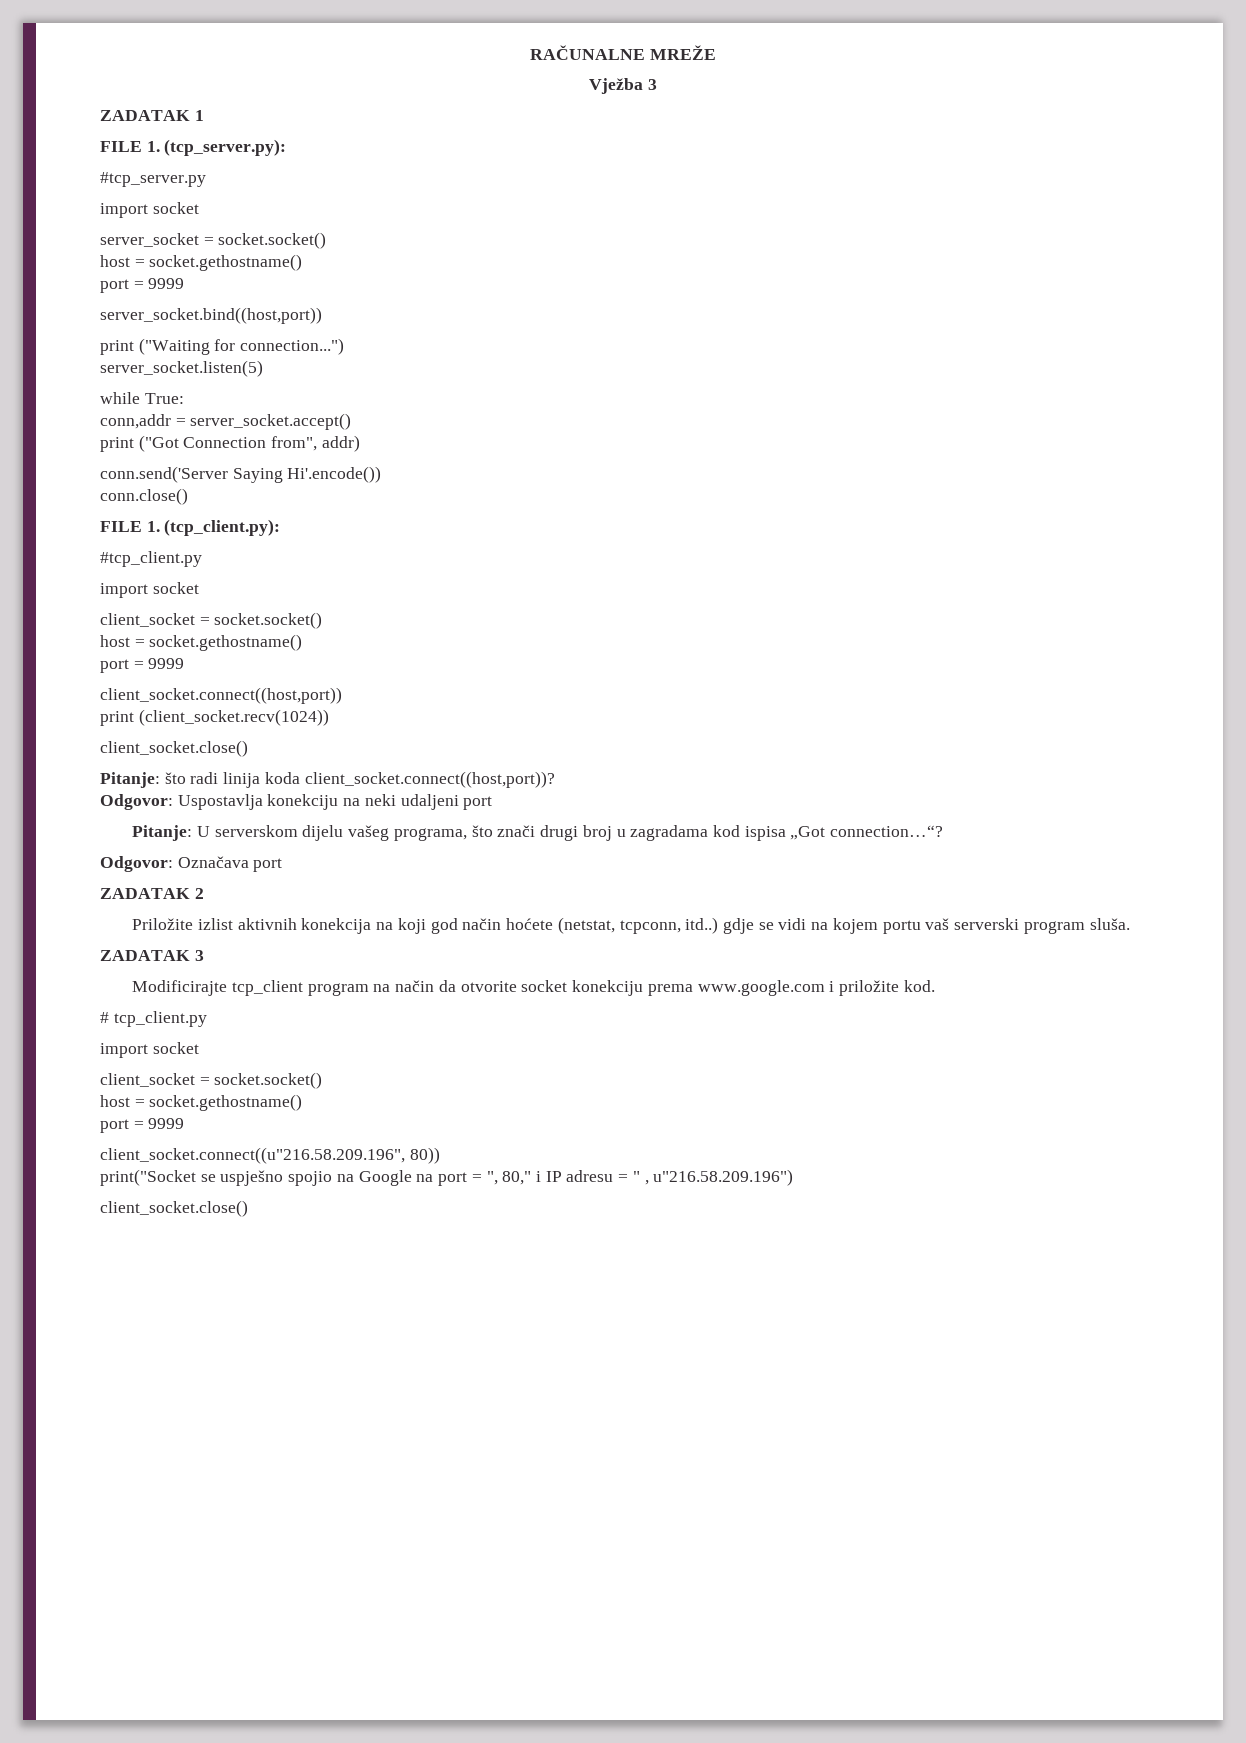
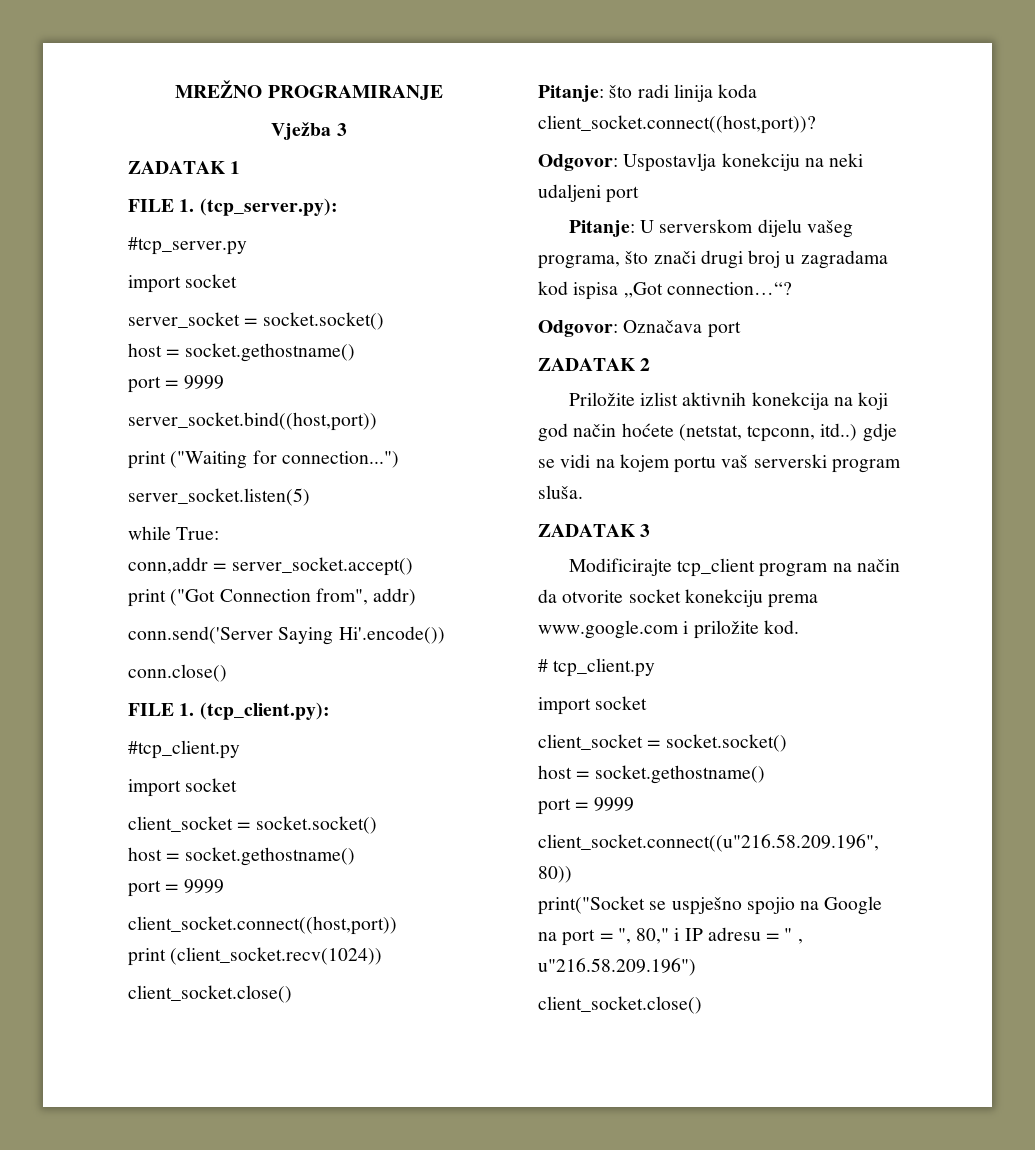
- RAČUNALNE MREŽE
+ MREŽNO PROGRAMIRANJE

